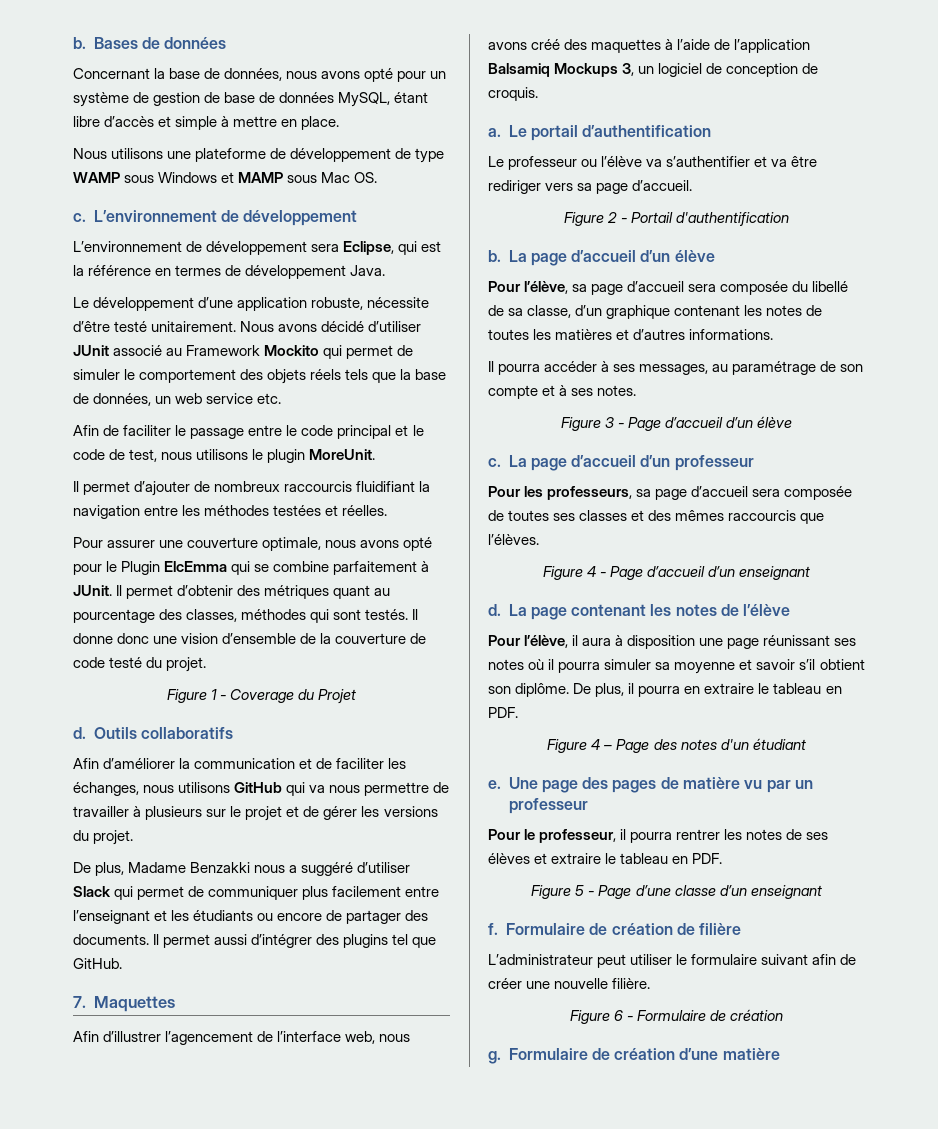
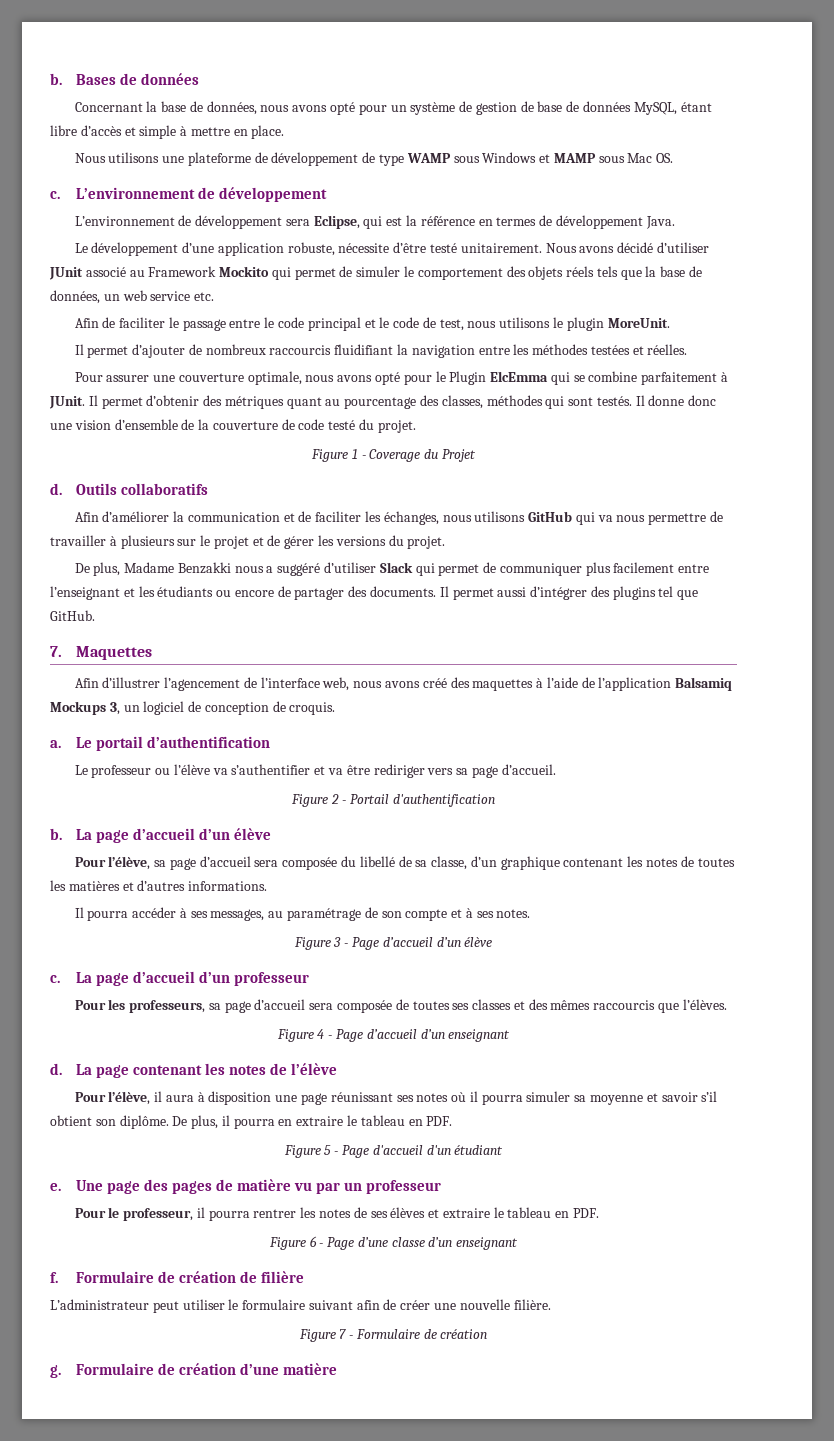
- Figure 4 – Page des notes d'un étudiant
+ Figure 5 - Page d'accueil d'un étudiant
- Figure 5 - Page d’une classe d’un enseignant
+ Figure 6 - Page d’une classe d’un enseignant
- Figure 6 - Formulaire de création
+ Figure 7 - Formulaire de création

